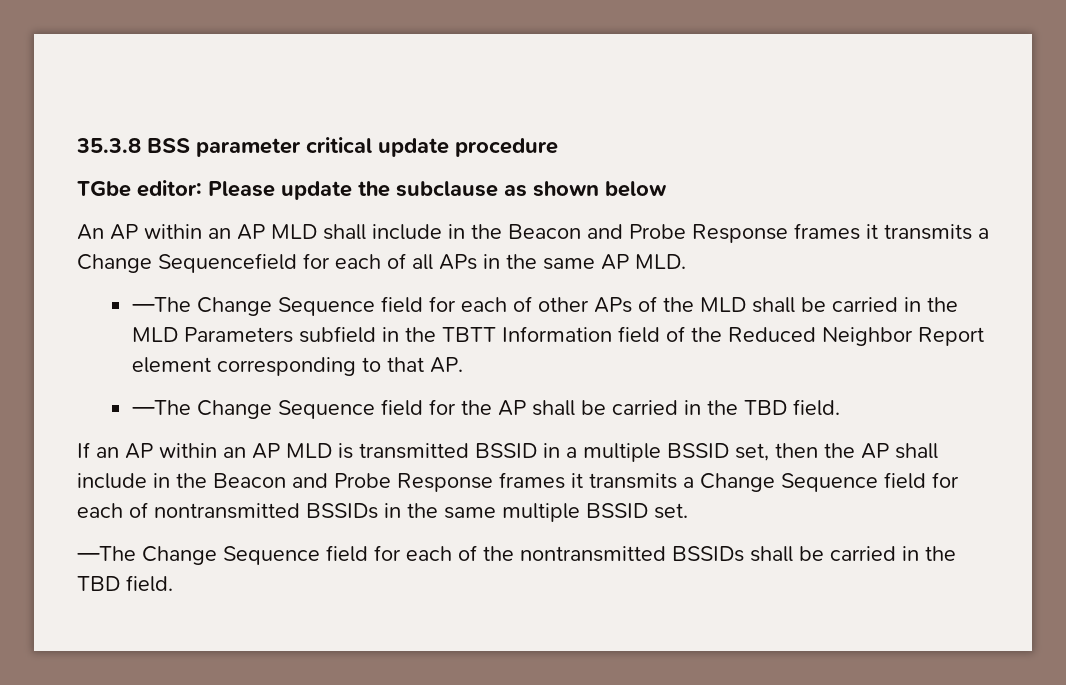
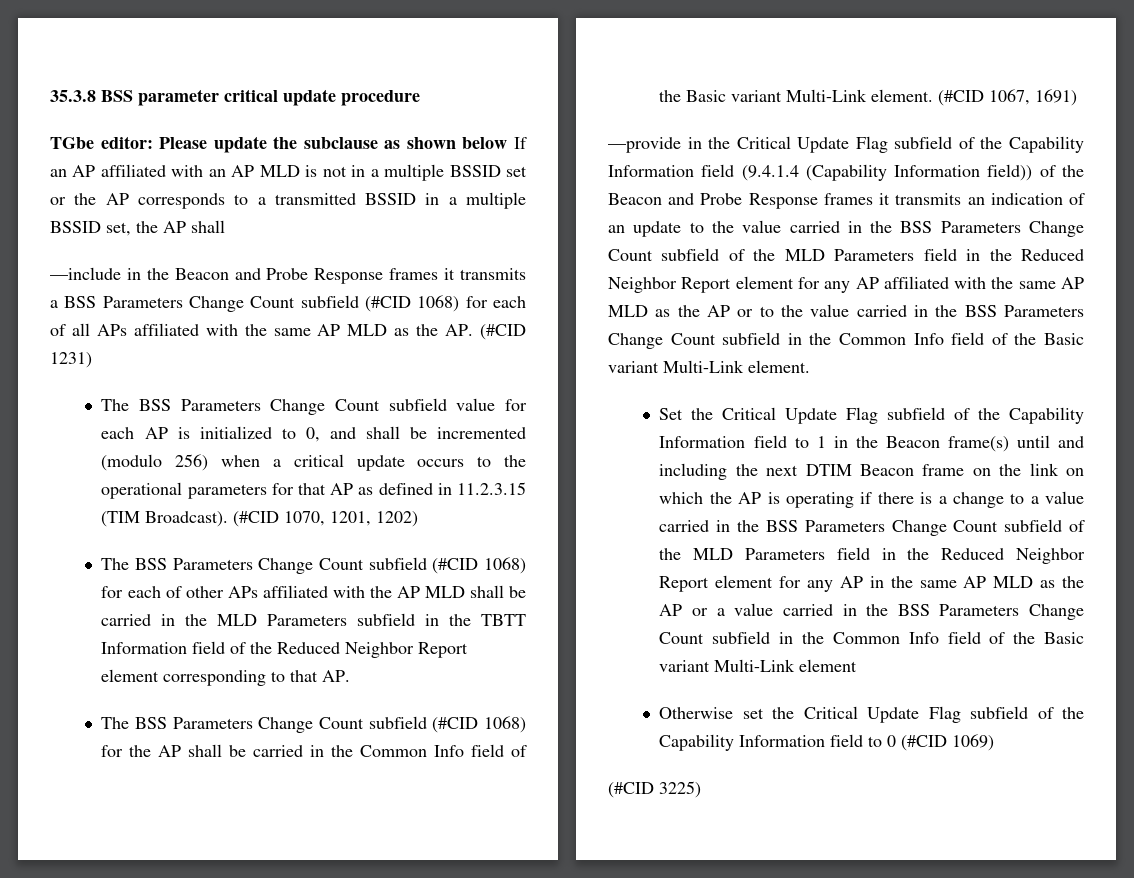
- TGbe editor: Please update the subclause as shown below
- An AP within an AP MLD shall include in the Beacon and Probe Response frames it transmits a Change Sequencefield for each of all APs in the same AP MLD.
- —The Change Sequence field for each of other APs of the MLD shall be carried in the MLD Parameters subfield in the TBTT Information field of the Reduced Neighbor Report element corresponding to that AP.
+ TGbe editor: Please update the subclause as shown below If an AP affiliated with an AP MLD is not in a multiple BSSID set or the AP corresponds to a transmitted BSSID in a multiple BSSID set, the AP shall
+ —include in the Beacon and Probe Response frames it transmits a BSS Parameters Change Count subfield (#CID 1068) for each of all APs affiliated with the same AP MLD as the AP. (#CID 1231)
+ The BSS Parameters Change Count subfield value for each AP is initialized to 0, and shall be incremented (modulo 256) when a critical update occurs to the operational parameters for that AP as defined in 11.2.3.15 (TIM Broadcast). (#CID 1070, 1201, 1202)
+ The BSS Parameters Change Count subfield (#CID 1068) for each of other APs affiliated with the AP MLD shall be carried in the MLD Parameters subfield in the TBTT Information field of the Reduced Neighbor Report element corresponding to that AP.
- —The Change Sequence field for the AP shall be carried in the TBD field.
- If an AP within an AP MLD is transmitted BSSID in a multiple BSSID set, then the AP shall include in the Beacon and Probe Response frames it transmits a Change Sequence field for each of nontransmitted BSSIDs in the same multiple BSSID set.
- —The Change Sequence field for each of the nontransmitted BSSIDs shall be carried in the TBD field.
+ The BSS Parameters Change Count subfield (#CID 1068) for the AP shall be carried in the Common Info field of the Basic variant Multi-Link element. (#CID 1067, 1691)
+ —provide in the Critical Update Flag subfield of the Capability Information field (9.4.1.4 (Capability Information field)) of the Beacon and Probe Response frames it transmits an indication of an update to the value carried in the BSS Parameters Change Count subfield of the MLD Parameters field in the Reduced Neighbor Report element for any AP affiliated with the same AP MLD as the AP or to the value carried in the BSS Parameters Change Count subfield in the Common Info field of the Basic variant Multi-Link element.
+ Set the Critical Update Flag subfield of the Capability Information field to 1 in the Beacon frame(s) until and including the next DTIM Beacon frame on the link on which the AP is operating if there is a change to a value carried in the BSS Parameters Change Count subfield of the MLD Parameters field in the Reduced Neighbor Report element for any AP in the same AP MLD as the AP or a value carried in the BSS Parameters Change Count subfield in the Common Info field of the Basic variant Multi-Link element
+ Otherwise set the Critical Update Flag subfield of the Capability Information field to 0 (#CID 1069)
+ (#CID 3225)

